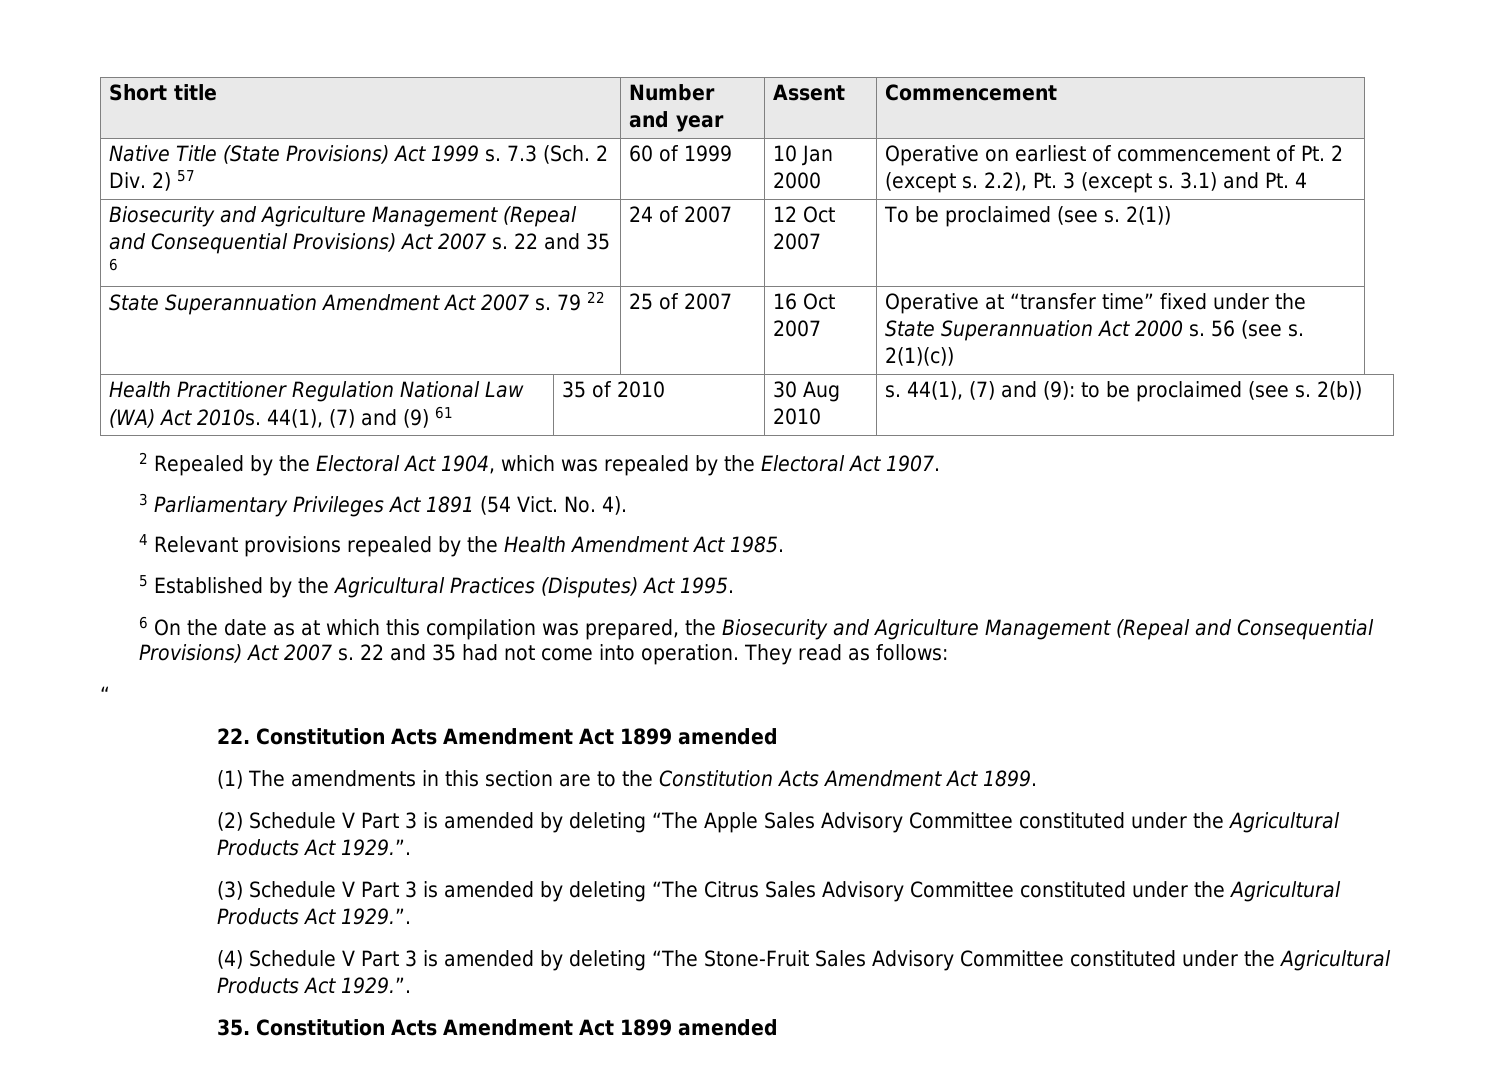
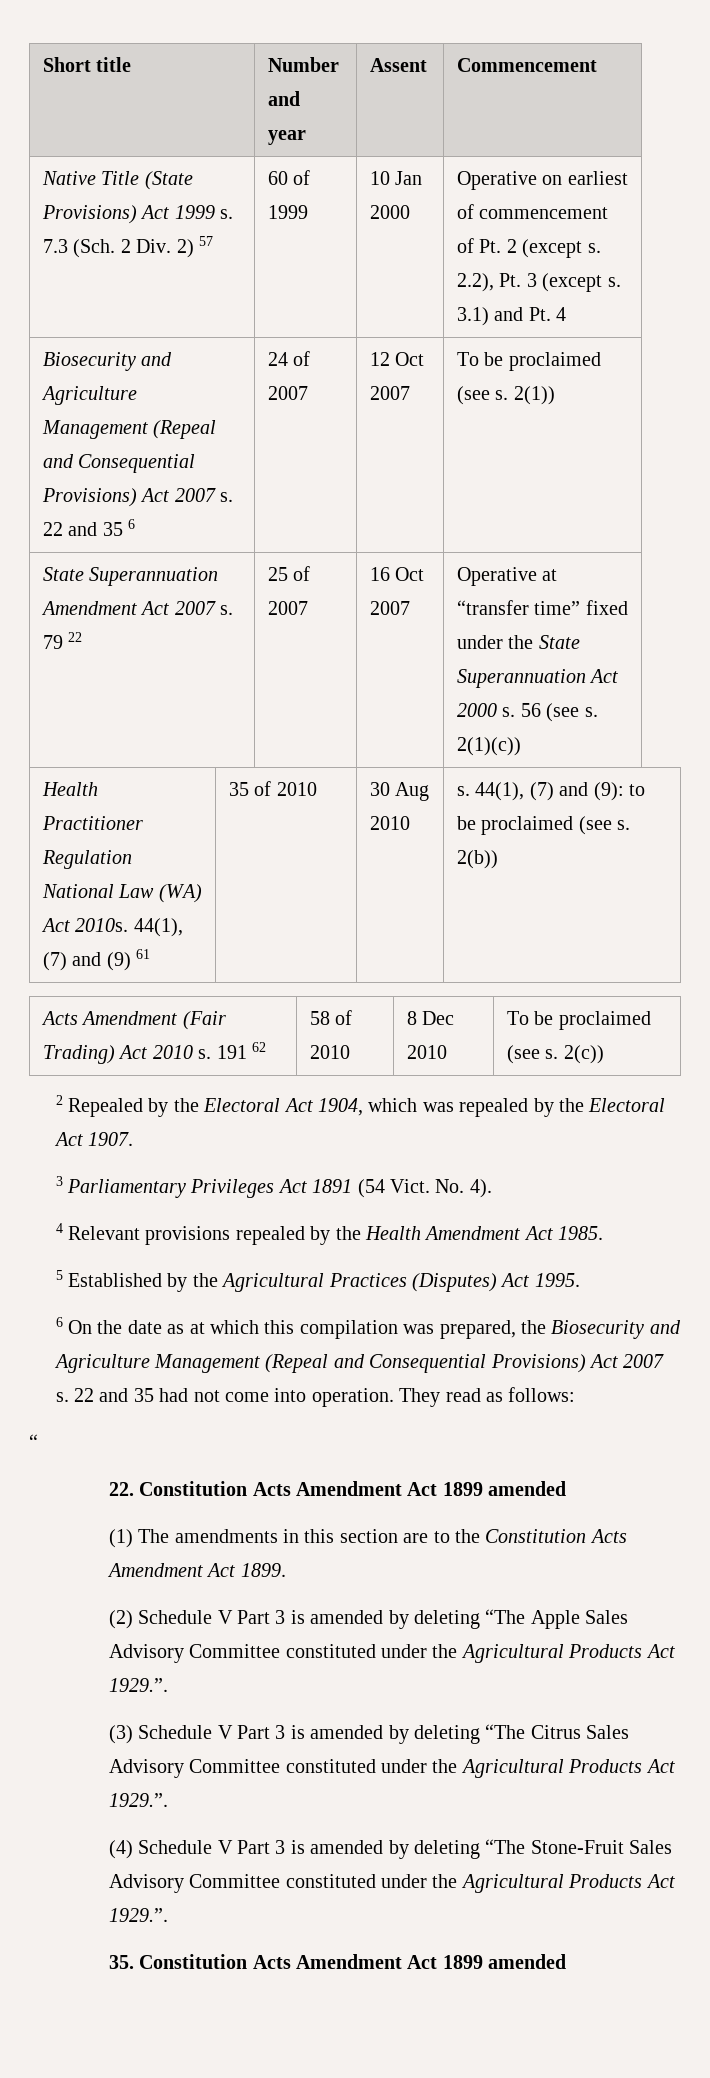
+ Acts Amendment (Fair Trading) Act 2010 s. 191 62 | 58 of 2010 | 8 Dec 2010 | To be proclaimed (see s. 2(c))

